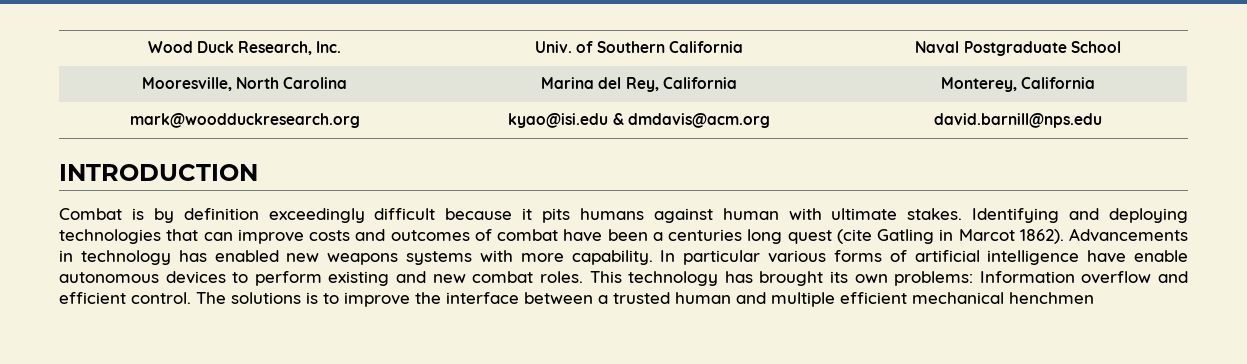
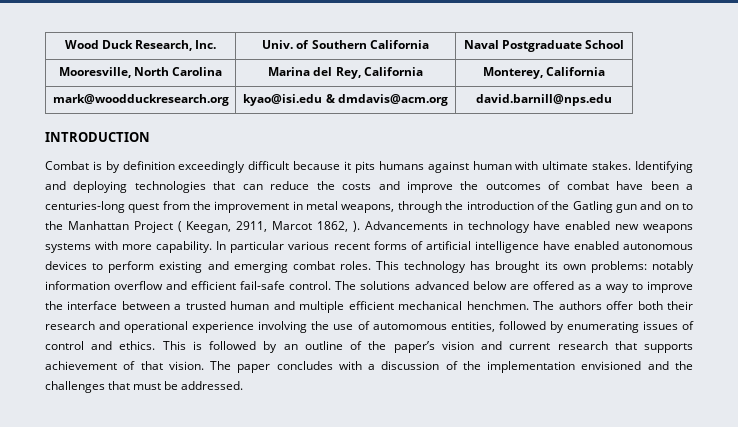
- Identifying and deploying technologies that can improve costs and outcomes of combat have been a centuries long quest (cite Gatling in Marcot 1862).
+ Identifying and deploying technologies that can reduce the costs and improve the outcomes of combat have been a centuries-long quest from the improvement in metal weapons, through the introduction of the Gatling gun and on to the Manhattan Project ( Keegan, 2911, Marcot 1862, ).
- Advancements in technology has enabled new weapons systems with more capability.
+ Advancements in technology have enabled new weapons systems with more capability.
- In particular various forms of artificial intelligence have enable autonomous devices to perform existing and new combat roles.
+ In particular various recent forms of artificial intelligence have enabled autonomous devices to perform existing and emerging combat roles.
- This technology has brought its own problems: Information overflow and efficient control.
+ This technology has brought its own problems: notably information overflow and efficient fail-safe control.
- The solutions is to improve the interface between a trusted human and multiple efficient mechanical henchmen
+ The solutions advanced below are offered as a way to improve the interface between a trusted human and multiple efficient mechanical henchmen. The authors offer both their research and operational experience involving the use of automomous entities, followed by enumerating issues of control and ethics. This is followed by an outline of the paper’s vision and current research that supports achievement of that vision. The paper concludes with a discussion of the implementation envisioned and the challenges that must be addressed.

